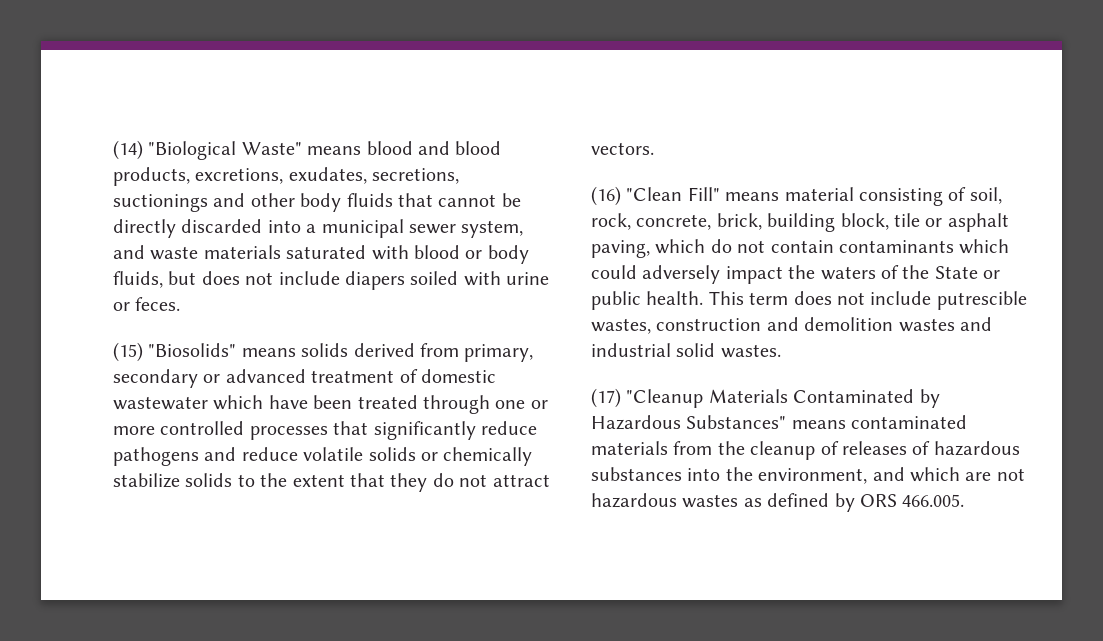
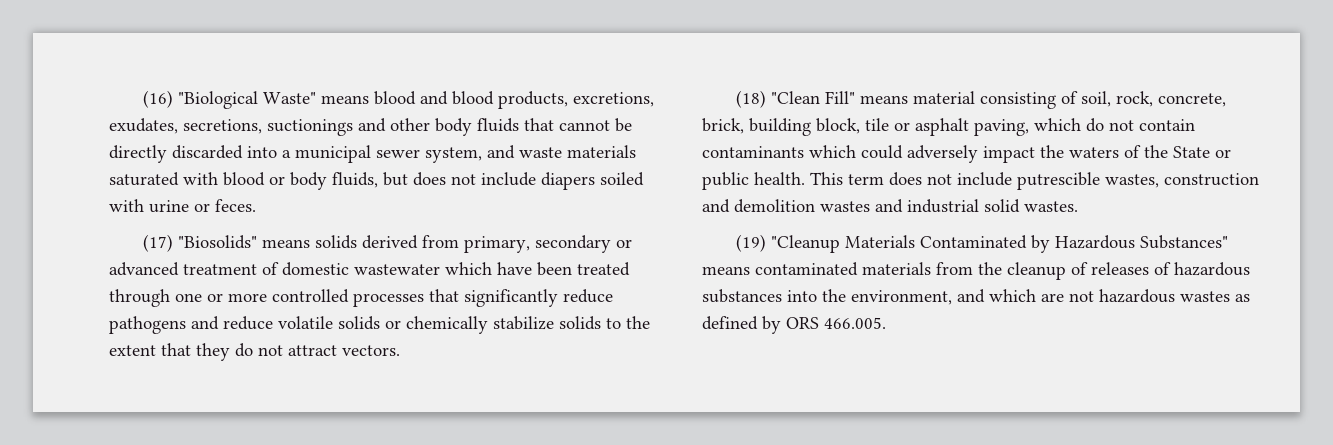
- (14) "Biological Waste" means blood and blood products, excretions, exudates, secretions, suctionings and other body fluids that cannot be directly discarded into a municipal sewer system, and waste materials saturated with blood or body fluids, but does not include diapers soiled with urine or feces.
+ (16) "Biological Waste" means blood and blood products, excretions, exudates, secretions, suctionings and other body fluids that cannot be directly discarded into a municipal sewer system, and waste materials saturated with blood or body fluids, but does not include diapers soiled with urine or feces.
- (15) "Biosolids" means solids derived from primary, secondary or advanced treatment of domestic wastewater which have been treated through one or more controlled processes that significantly reduce pathogens and reduce volatile solids or chemically stabilize solids to the extent that they do not attract vectors.
+ (17) "Biosolids" means solids derived from primary, secondary or advanced treatment of domestic wastewater which have been treated through one or more controlled processes that significantly reduce pathogens and reduce volatile solids or chemically stabilize solids to the extent that they do not attract vectors.
- (16) "Clean Fill" means material consisting of soil, rock, concrete, brick, building block, tile or asphalt paving, which do not contain contaminants which could adversely impact the waters of the State or public health.
+ (18) "Clean Fill" means material consisting of soil, rock, concrete, brick, building block, tile or asphalt paving, which do not contain contaminants which could adversely impact the waters of the State or public health.
- (17) "Cleanup Materials Contaminated by Hazardous Substances" means contaminated materials from the cleanup of releases of hazardous substances into the environment, and which are not hazardous wastes as defined by ORS 466.005.
+ (19) "Cleanup Materials Contaminated by Hazardous Substances" means contaminated materials from the cleanup of releases of hazardous substances into the environment, and which are not hazardous wastes as defined by ORS 466.005.

